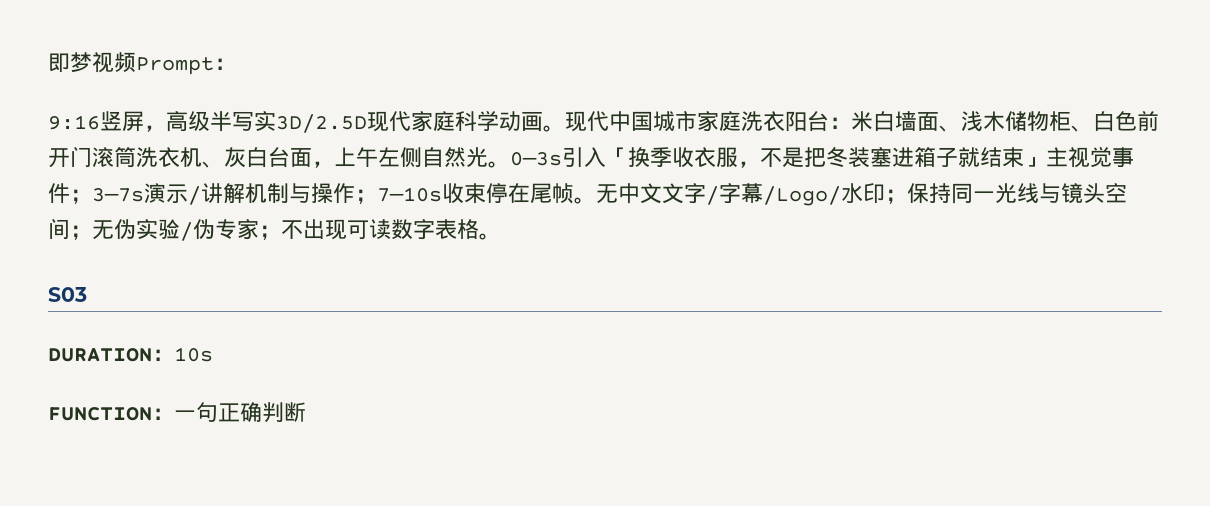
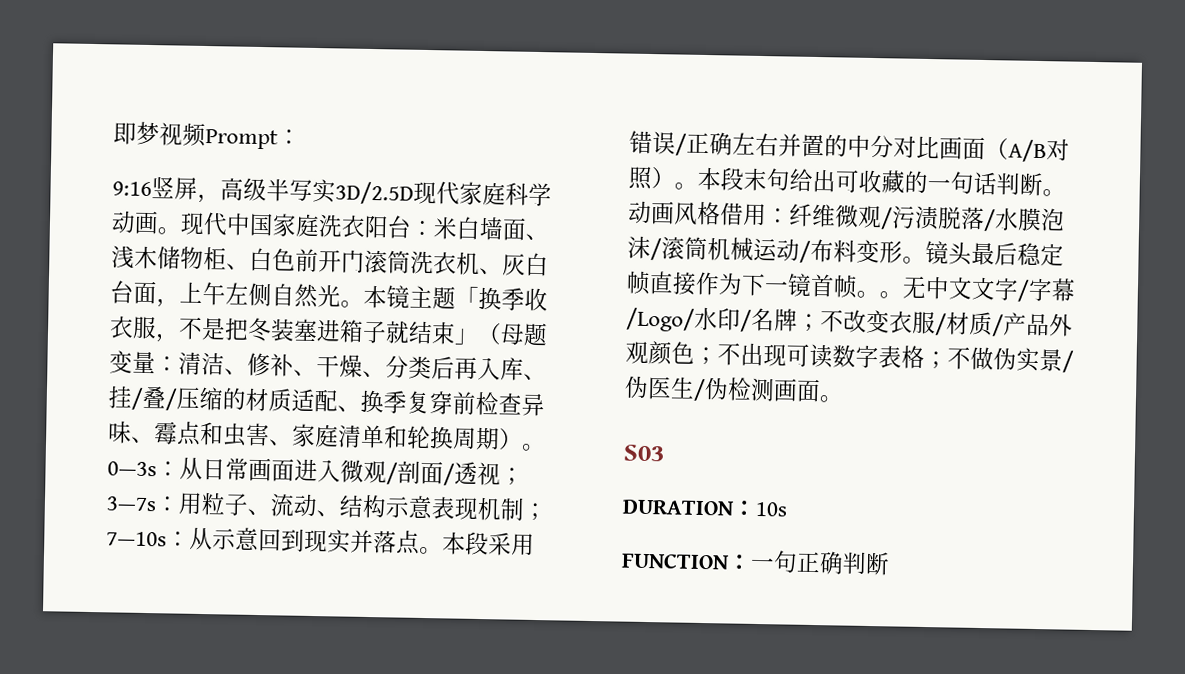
- 现代中国城市家庭洗衣阳台：米白墙面、浅木储物柜、白色前开门滚筒洗衣机、灰白台面，上午左侧自然光。
+ 现代中国家庭洗衣阳台：米白墙面、浅木储物柜、白色前开门滚筒洗衣机、灰白台面，上午左侧自然光。
- 0—3s引入「换季收衣服，不是把冬装塞进箱子就结束」主视觉事件；3—7s演示/讲解机制与操作；7—10s收束停在尾帧。
+ 本镜主题「换季收衣服，不是把冬装塞进箱子就结束」（母题变量：清洁、修补、干燥、分类后再入库、挂/叠/压缩的材质适配、换季复穿前检查异味、霉点和虫害、家庭清单和轮换周期）。0—3s：从日常画面进入微观/剖面/透视；3—7s：用粒子、流动、结构示意表现机制；7—10s：从示意回到现实并落点。本段采用错误/正确左右并置的中分对比画面（A/B对照）。本段末句给出可收藏的一句话判断。动画风格借用：纤维微观/污渍脱落/水膜泡沫/滚筒机械运动/布料变形。镜头最后稳定帧直接作为下一镜首帧。。
- 无中文文字/字幕/Logo/水印；保持同一光线与镜头空间；无伪实验/伪专家；不出现可读数字表格。
+ 无中文文字/字幕/Logo/水印/名牌；不改变衣服/材质/产品外观颜色；不出现可读数字表格；不做伪实景/伪医生/伪检测画面。

